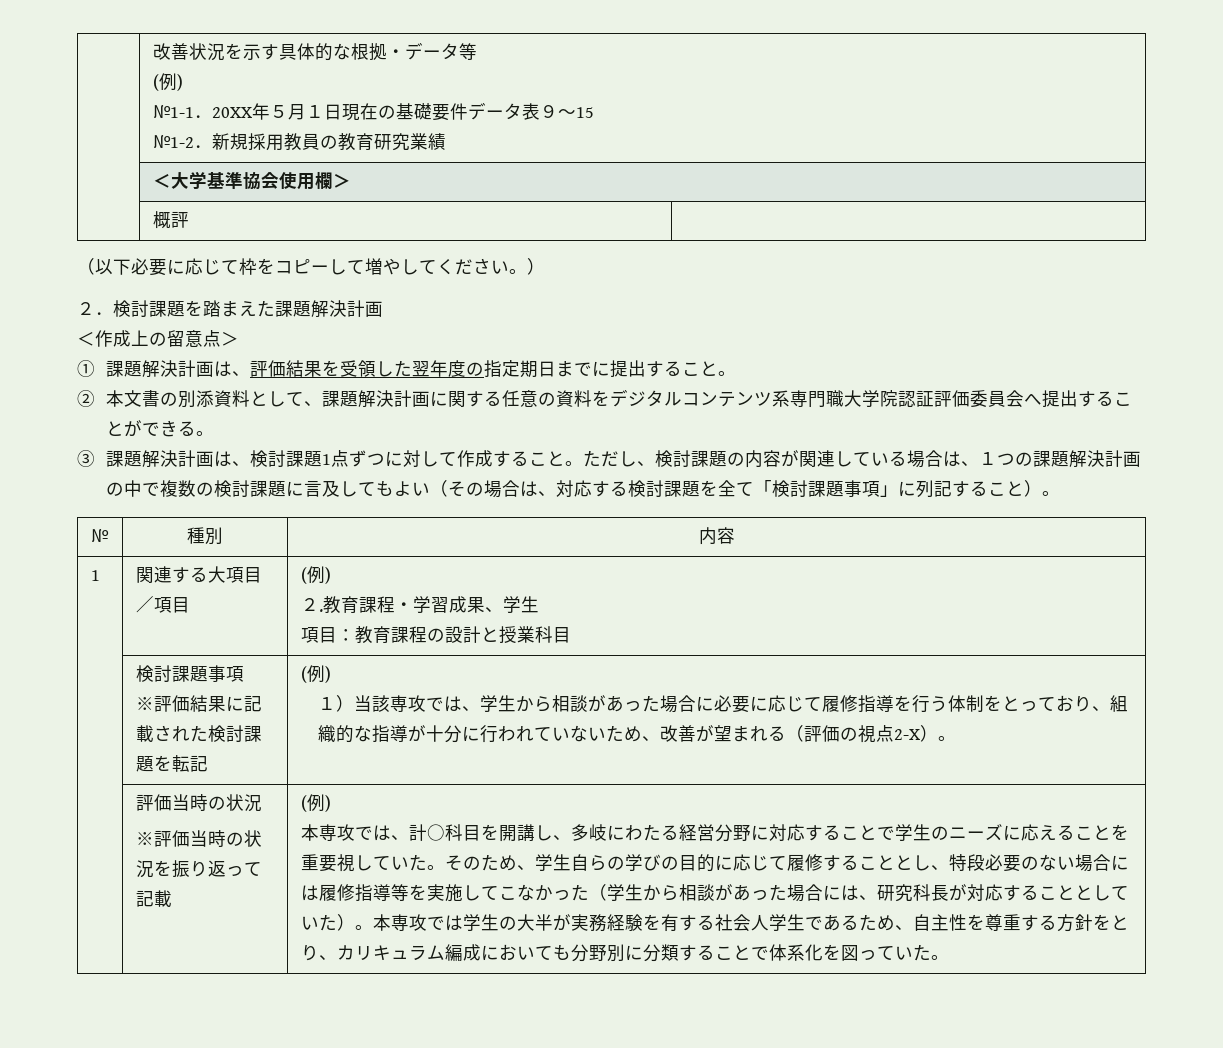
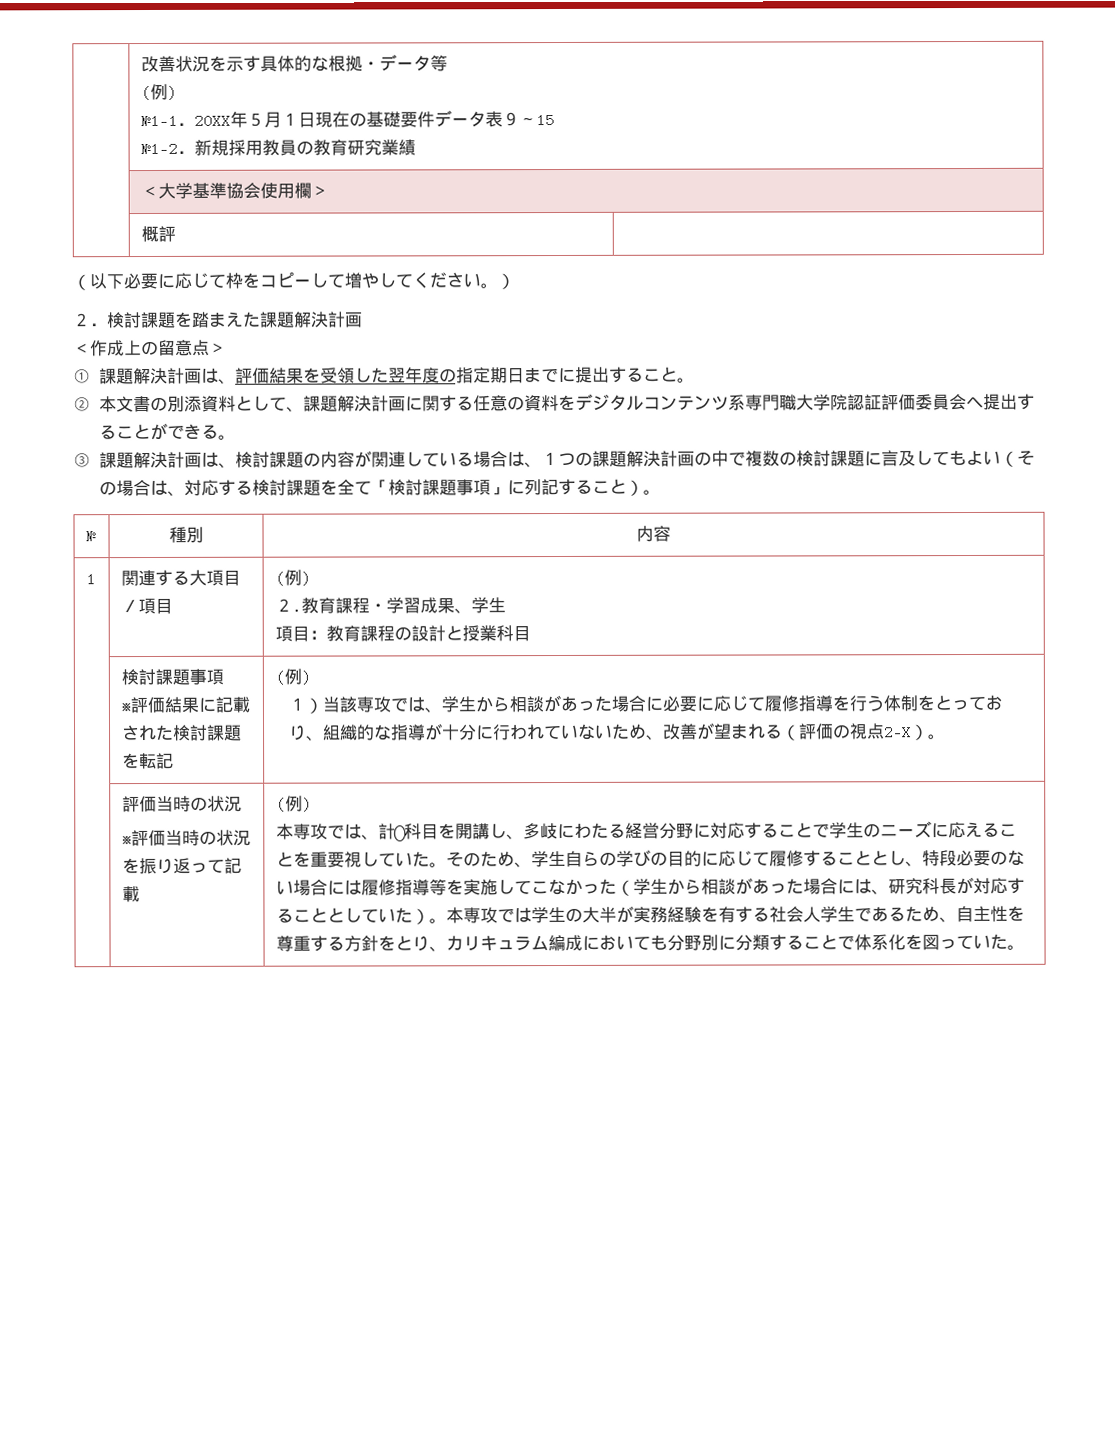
- ③課題解決計画は、検討課題1点ずつに対して作成すること。ただし、検討課題の内容が関連している場合は、１つの課題解決計画の中で複数の検討課題に言及してもよい（その場合は、対応する検討課題を全て「検討課題事項」に列記すること）。
+ ③課題解決計画は、検討課題の内容が関連している場合は、１つの課題解決計画の中で複数の検討課題に言及してもよい（その場合は、対応する検討課題を全て「検討課題事項」に列記すること）。

